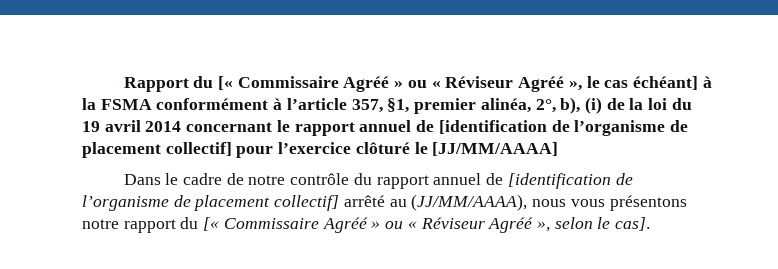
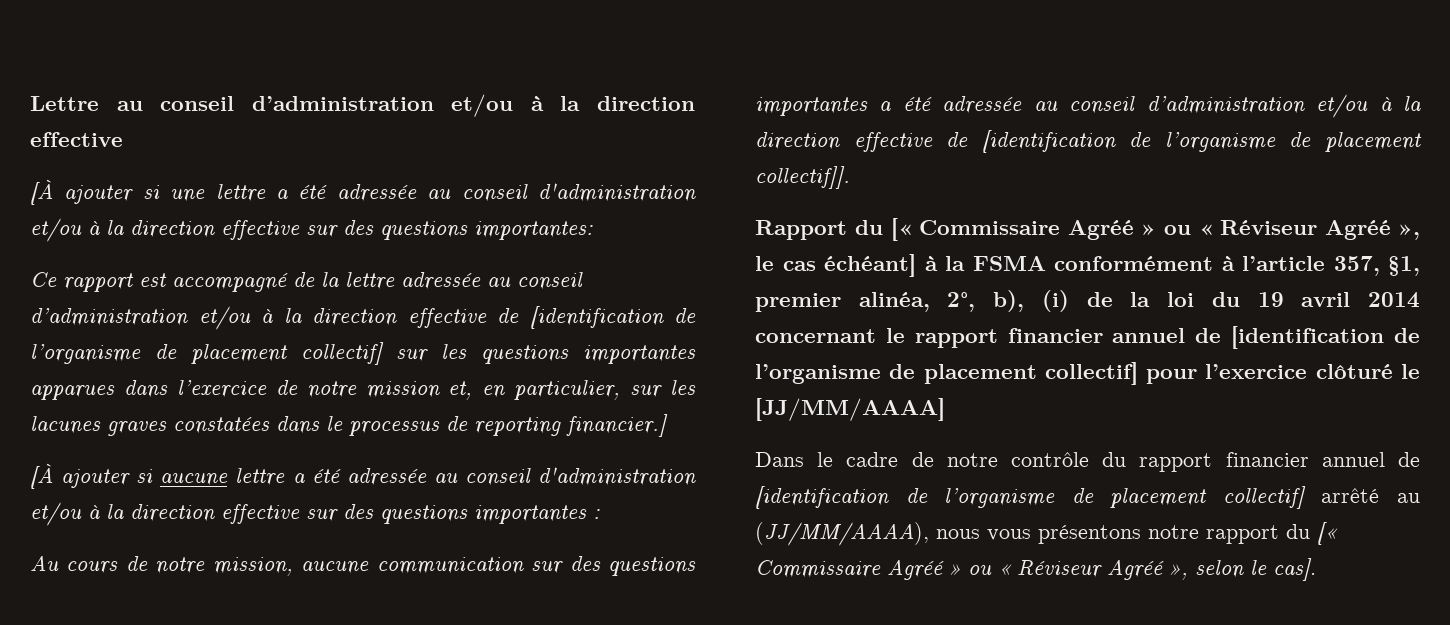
+ Lettre au conseil d’administration et/ou à la direction effective
+ [À ajouter si une lettre a été adressée au conseil d'administration et/ou à la direction effective sur des questions importantes:
+ Ce rapport est accompagné de la lettre adressée au conseil d’administration et/ou à la direction effective de [identification de l’organisme de placement collectif] sur les questions importantes apparues dans l’exercice de notre mission et, en particulier, sur les lacunes graves constatées dans le processus de reporting financier.]
+ [À ajouter si aucune lettre a été adressée au conseil d'administration et/ou à la direction effective sur des questions importantes :
+ Au cours de notre mission, aucune communication sur des questions importantes a été adressée au conseil d’administration et/ou à la direction effective de [identification de l’organisme de placement collectif]].
- Rapport du [« Commissaire Agréé » ou « Réviseur Agréé », le cas échéant] à la FSMA conformément à l’article 357, §1, premier alinéa, 2°, b), (i) de la loi du 19 avril 2014 concernant le rapport annuel de [identification de l’organisme de placement collectif] pour l’exercice clôturé le [JJ/MM/AAAA]
+ Rapport du [« Commissaire Agréé » ou « Réviseur Agréé », le cas échéant] à la FSMA conformément à l’article 357, §1, premier alinéa, 2°, b), (i) de la loi du 19 avril 2014 concernant le rapport financier annuel de [identification de l’organisme de placement collectif] pour l’exercice clôturé le [JJ/MM/AAAA]
- Dans le cadre de notre contrôle du rapport annuel de [identification de l’organisme de placement collectif] arrêté au (JJ/MM/AAAA), nous vous présentons notre rapport du [« Commissaire Agréé » ou « Réviseur Agréé », selon le cas].
+ Dans le cadre de notre contrôle du rapport financier annuel de [identification de l’organisme de placement collectif] arrêté au (JJ/MM/AAAA), nous vous présentons notre rapport du [« Commissaire Agréé » ou « Réviseur Agréé », selon le cas].

